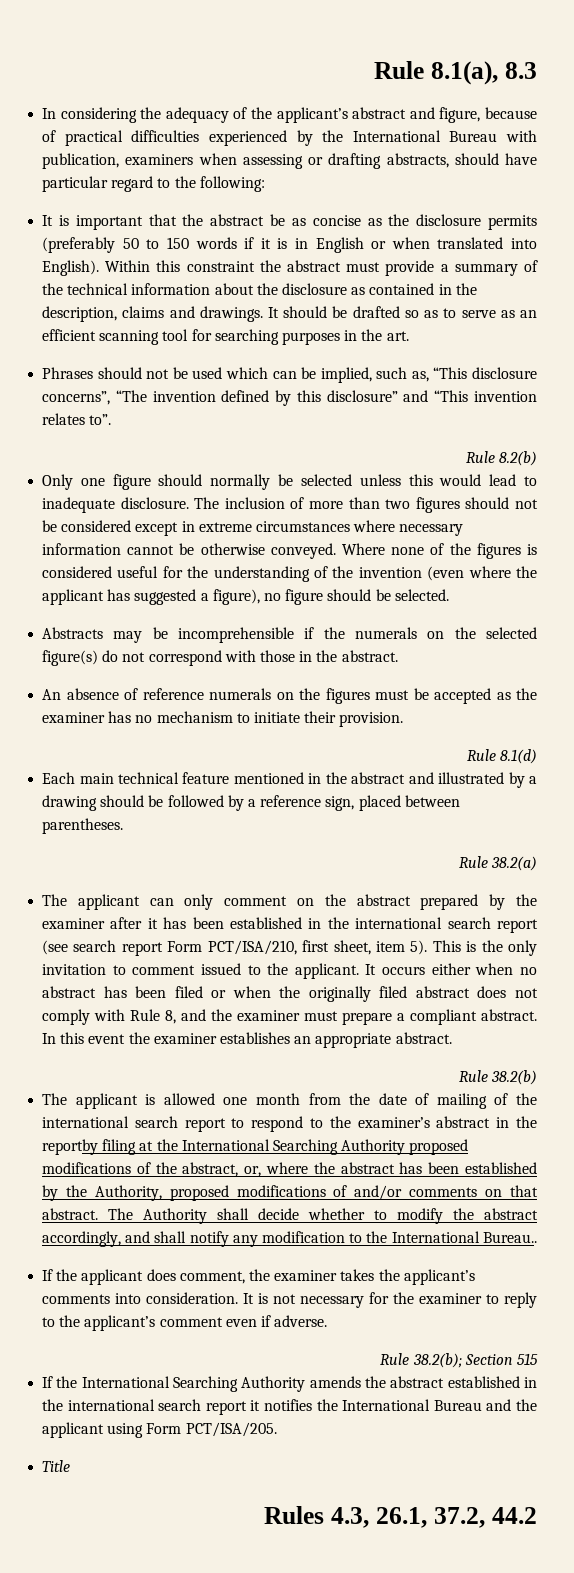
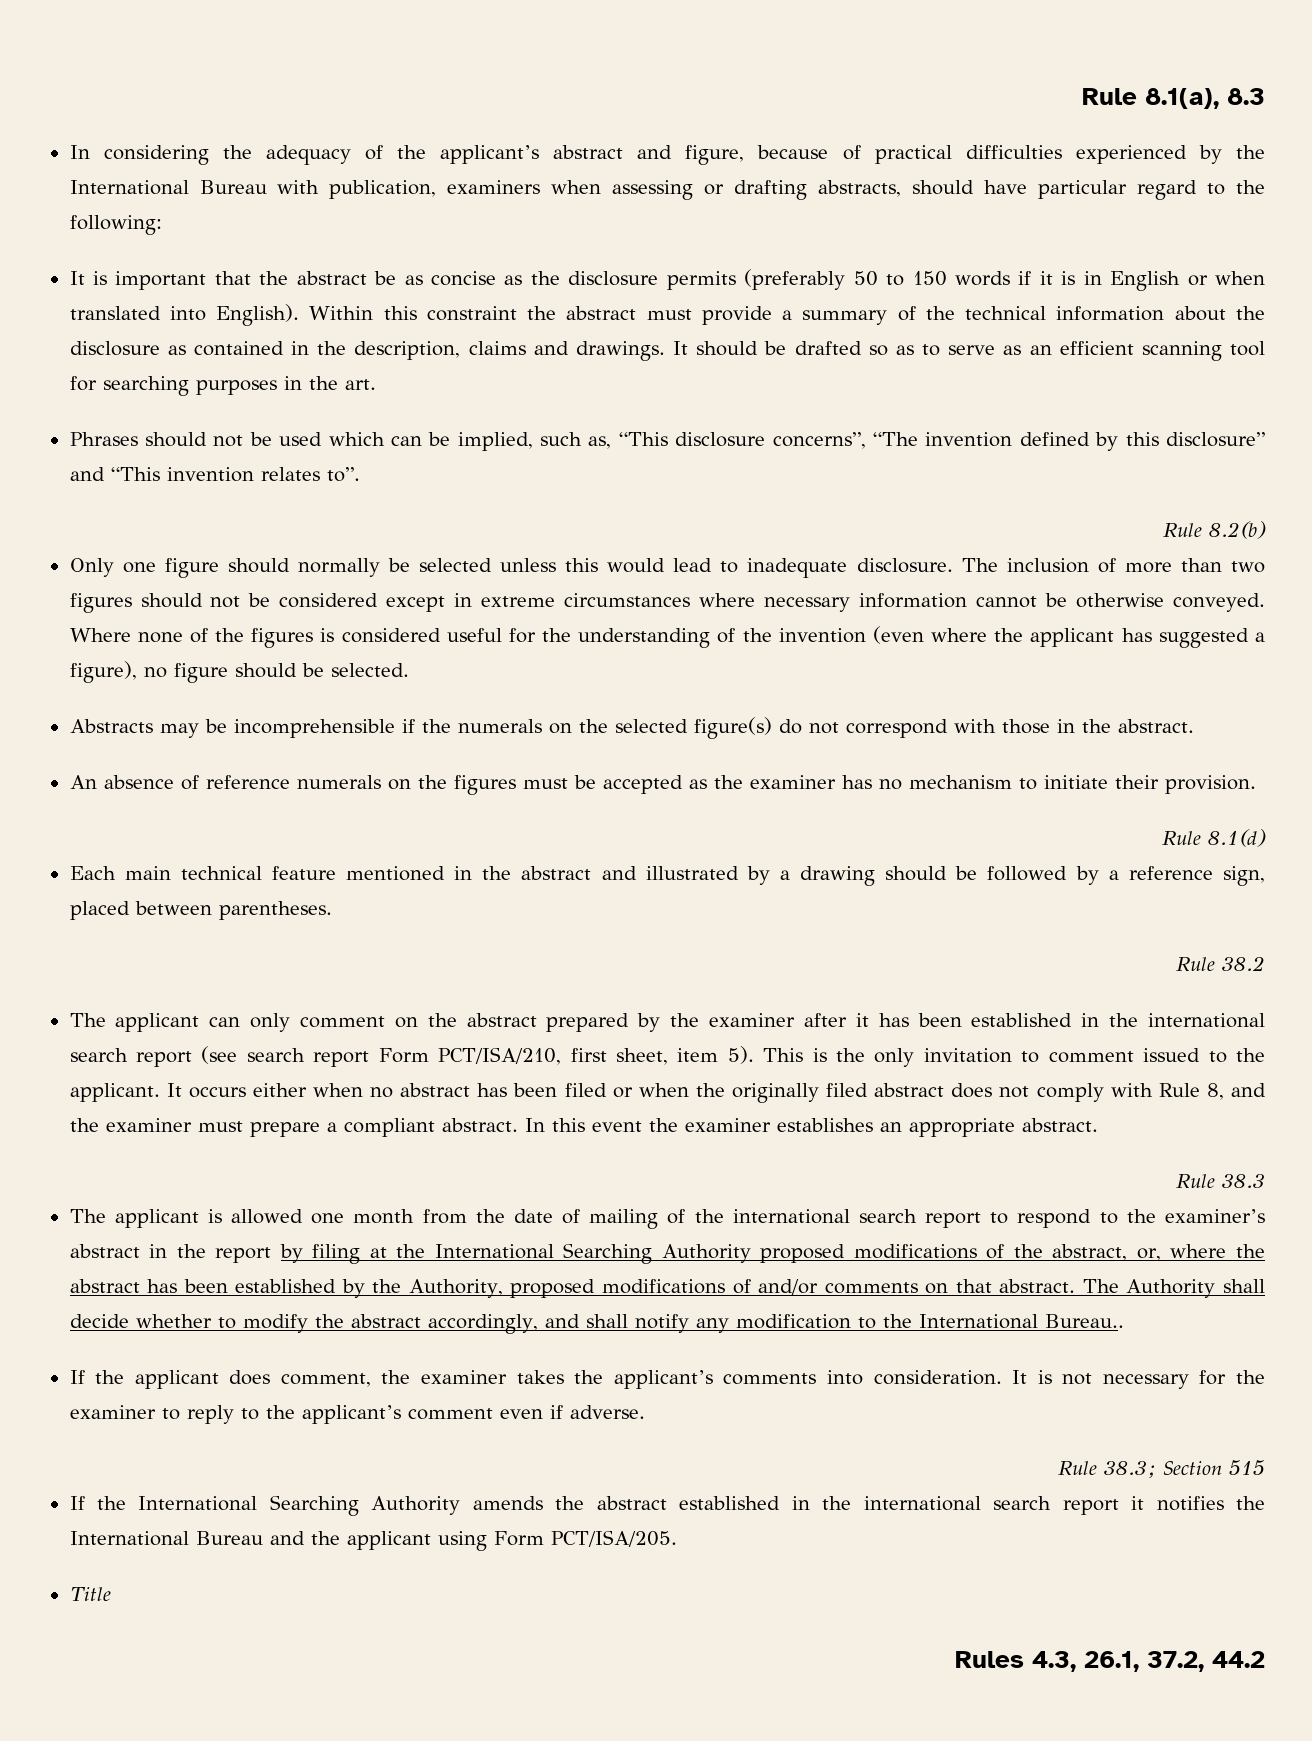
- Rule 38.2(a)
+ Rule 38.2
- Rule 38.2(b)
+ Rule 38.3
- The applicant is allowed one month from the date of mailing of the international search report to respond to the examiner’s abstract in the reportby filing at the International Searching Authority proposed modifications of the abstract, or, where the abstract has been established by the Authority, proposed modifications of and/or comments on that abstract.
+ The applicant is allowed one month from the date of mailing of the international search report to respond to the examiner’s abstract in the report by filing at the International Searching Authority proposed modifications of the abstract, or, where the abstract has been established by the Authority, proposed modifications of and/or comments on that abstract.
- Rule 38.2(b); Section 515
+ Rule 38.3; Section 515

